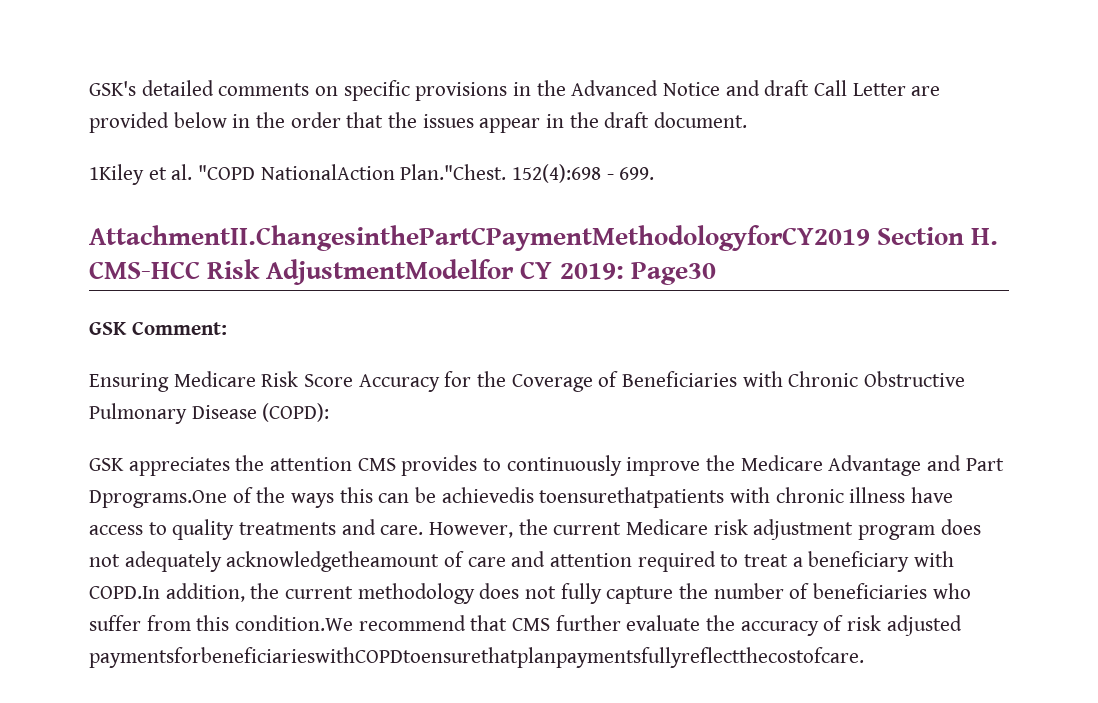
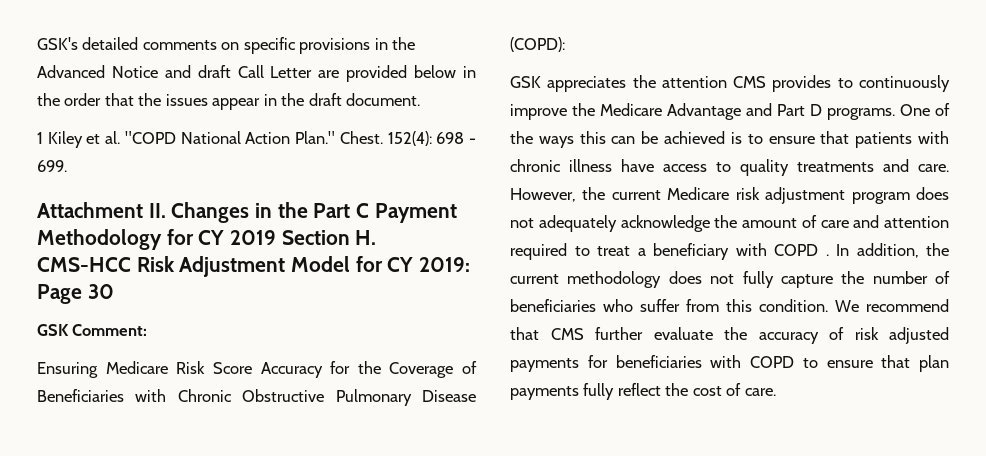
- 1Kiley et al. "COPD NationalAction Plan."Chest. 152(4):698 - 699.
- AttachmentII.ChangesinthePartCPaymentMethodologyforCY2019 Section H. CMS-HCC Risk AdjustmentModelfor CY 2019: Page30
+ 1 Kiley et al. "COPD National Action Plan." Chest. 152(4): 698 - 699.
+ Attachment II. Changes in the Part C Payment Methodology for CY 2019 Section H. CMS-HCC Risk Adjustment Model for CY 2019: Page 30
- GSK appreciates the attention CMS provides to continuously improve the Medicare Advantage and Part Dprograms.One of the ways this can be achievedis toensurethatpatients with chronic illness have access to quality treatments and care.
+ GSK appreciates the attention CMS provides to continuously improve the Medicare Advantage and Part D programs. One of the ways this can be achieved is to ensure that patients with chronic illness have access to quality treatments and care.
- However, the current Medicare risk adjustment program does not adequately acknowledgetheamount of care and attention required to treat a beneficiary with COPD.In addition, the current methodology does not fully capture the number of beneficiaries who suffer from this condition.We recommend that CMS further evaluate the accuracy of risk adjusted paymentsforbeneficiarieswithCOPDtoensurethatplanpaymentsfullyreflectthecostofcare.
+ However, the current Medicare risk adjustment program does not adequately acknowledge the amount of care and attention required to treat a beneficiary with COPD . In addition, the current methodology does not fully capture the number of beneficiaries who suffer from this condition. We recommend that CMS further evaluate the accuracy of risk adjusted payments for beneficiaries with COPD to ensure that plan payments fully reflect the cost of care.

